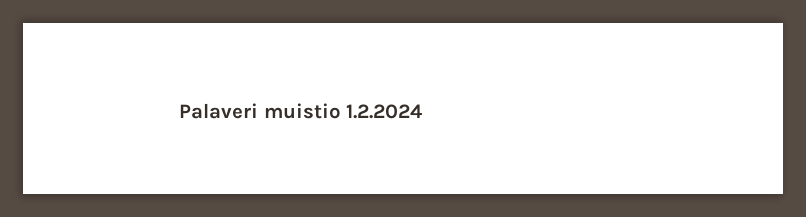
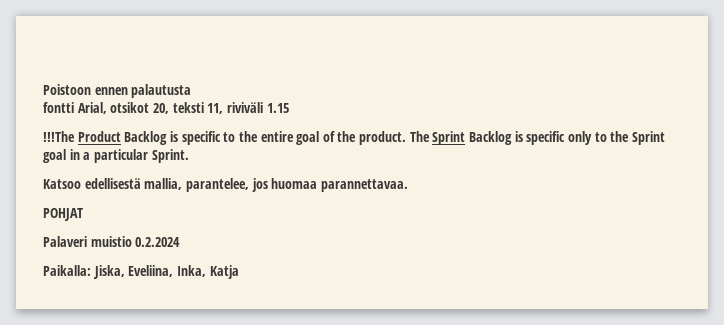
- Palaveri muistio 1.2.2024
+ Poistoon ennen palautusta
+ fontti Arial, otsikot 20, teksti 11, riviväli 1.15
+ !!!The Product Backlog is specific to the entire goal of the product. The Sprint Backlog is specific only to the Sprint goal in a particular Sprint.
+ Katsoo edellisestä mallia, parantelee, jos huomaa parannettavaa.
+ POHJAT
+ Palaveri muistio 0.2.2024
+ Paikalla: Jiska, Eveliina, Inka, Katja

